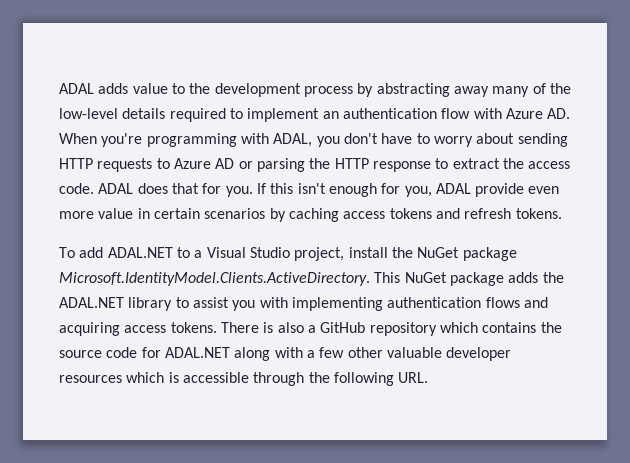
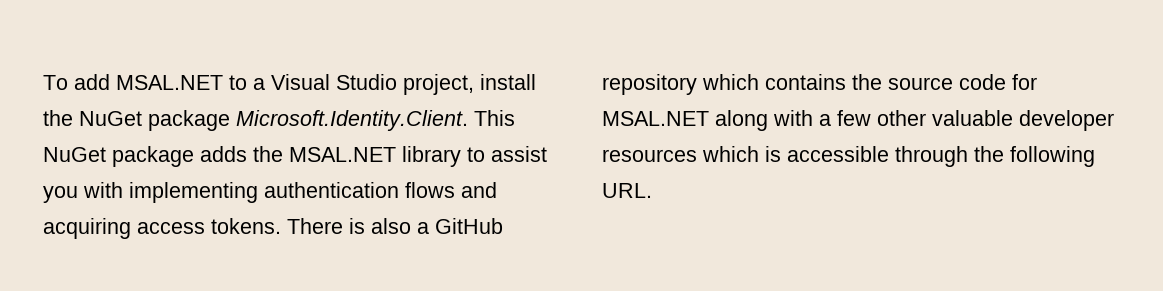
- ADAL adds value to the development process by abstracting away many of the low-level details required to implement an authentication flow with Azure AD. When you're programming with ADAL, you don't have to worry about sending HTTP requests to Azure AD or parsing the HTTP response to extract the access code. ADAL does that for you. If this isn't enough for you, ADAL provide even more value in certain scenarios by caching access tokens and refresh tokens.
- To add ADAL.NET to a Visual Studio project, install the NuGet package Microsoft.IdentityModel.Clients.ActiveDirectory. This NuGet package adds the ADAL.NET library to assist you with implementing authentication flows and acquiring access tokens.
+ To add MSAL.NET to a Visual Studio project, install the NuGet package Microsoft.Identity.Client. This NuGet package adds the MSAL.NET library to assist you with implementing authentication flows and acquiring access tokens.
- There is also a GitHub repository which contains the source code for ADAL.NET along with a few other valuable developer resources which is accessible through the following URL.
+ There is also a GitHub repository which contains the source code for MSAL.NET along with a few other valuable developer resources which is accessible through the following URL.

